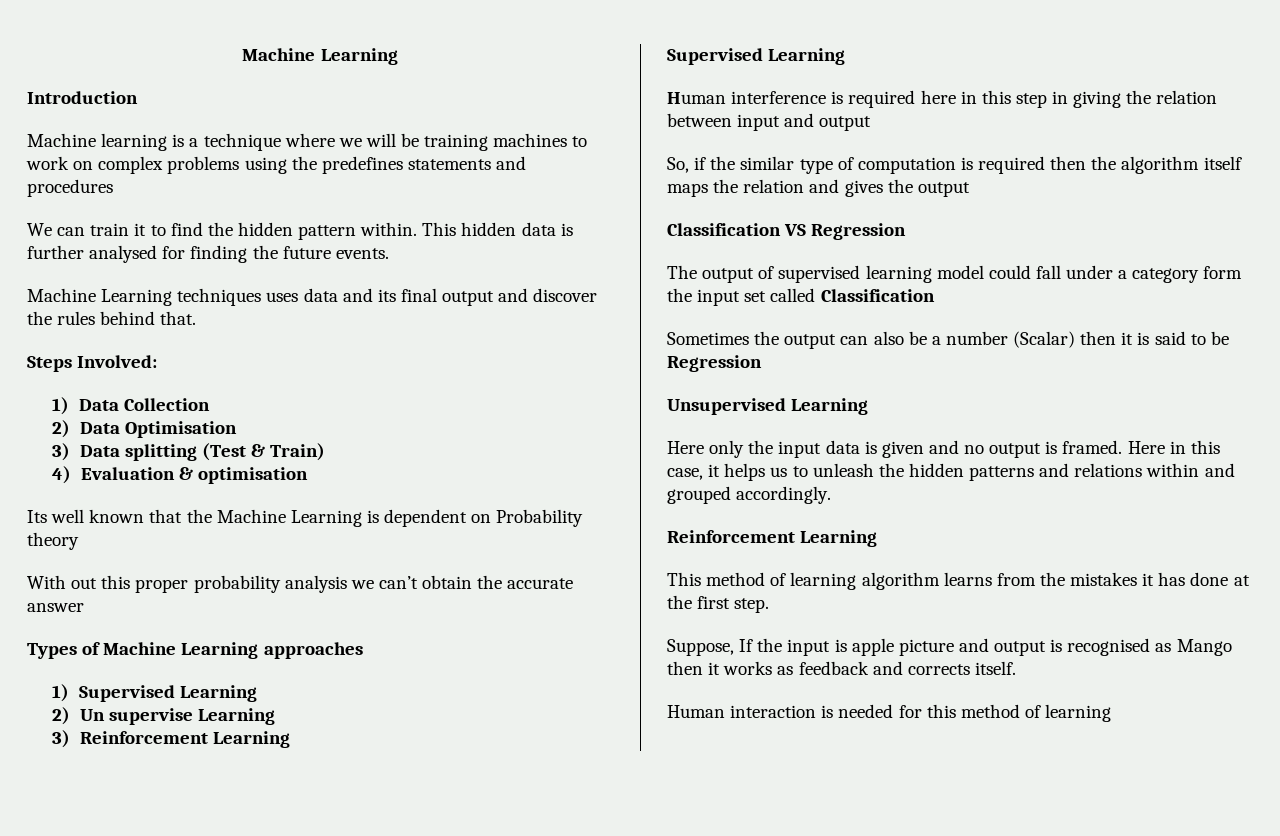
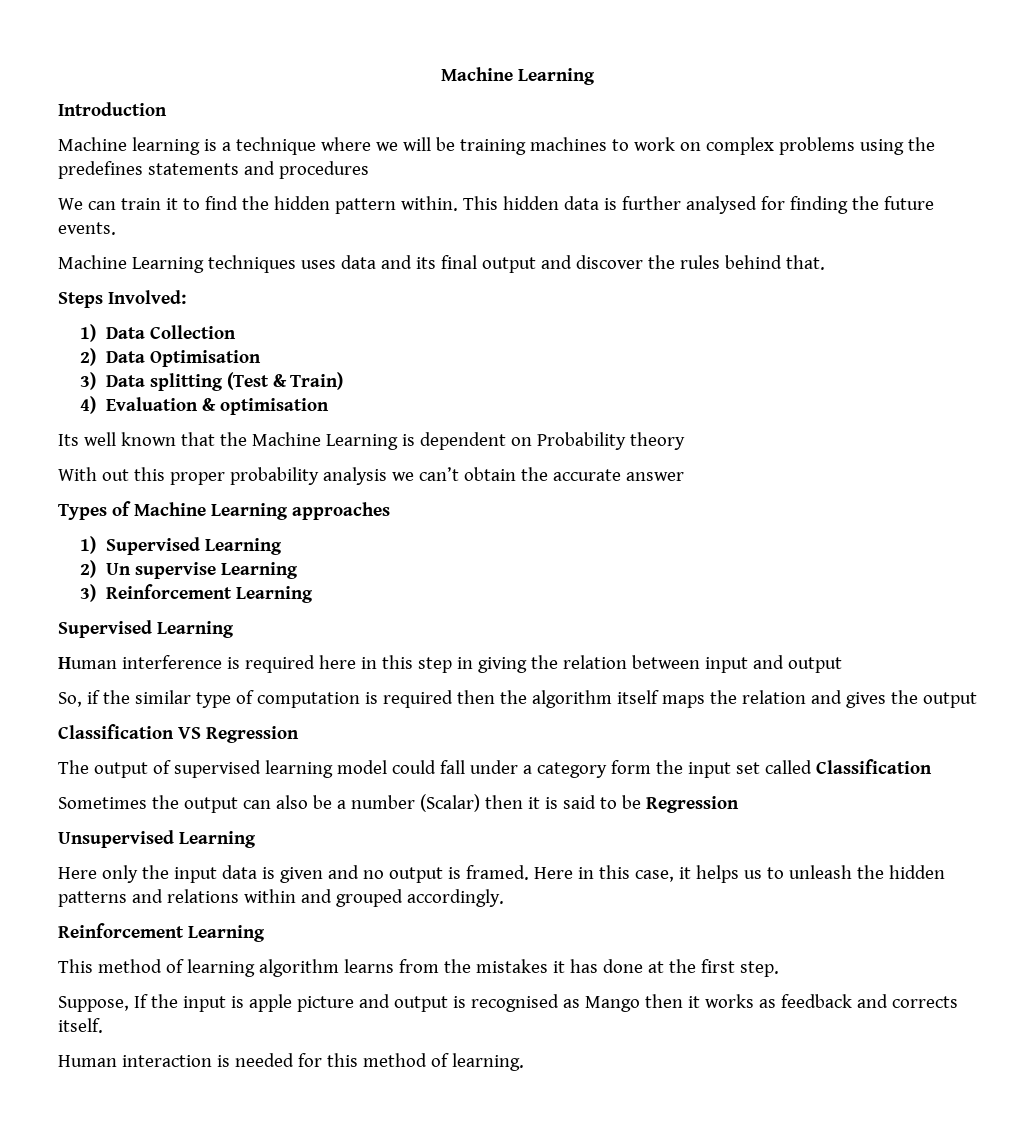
- Human interaction is needed for this method of learning
+ Human interaction is needed for this method of learning.

